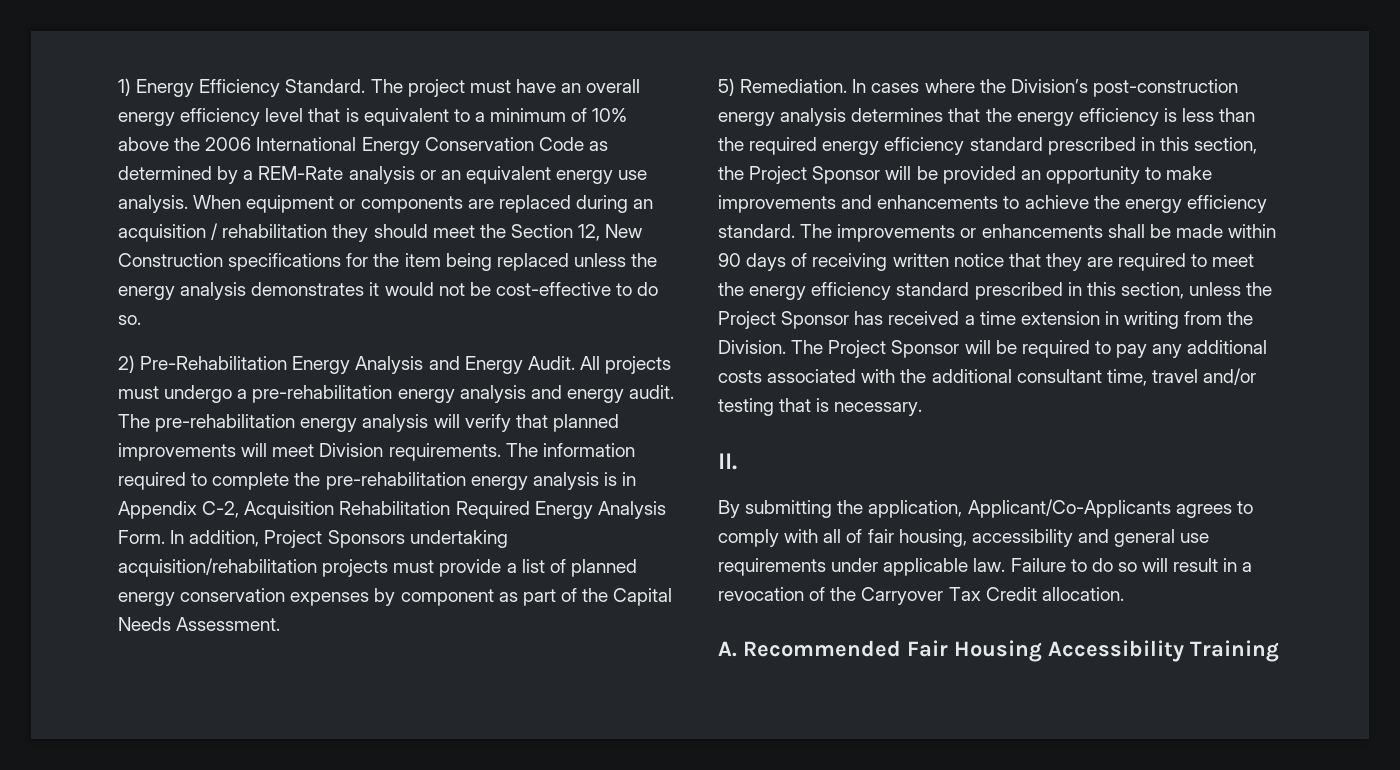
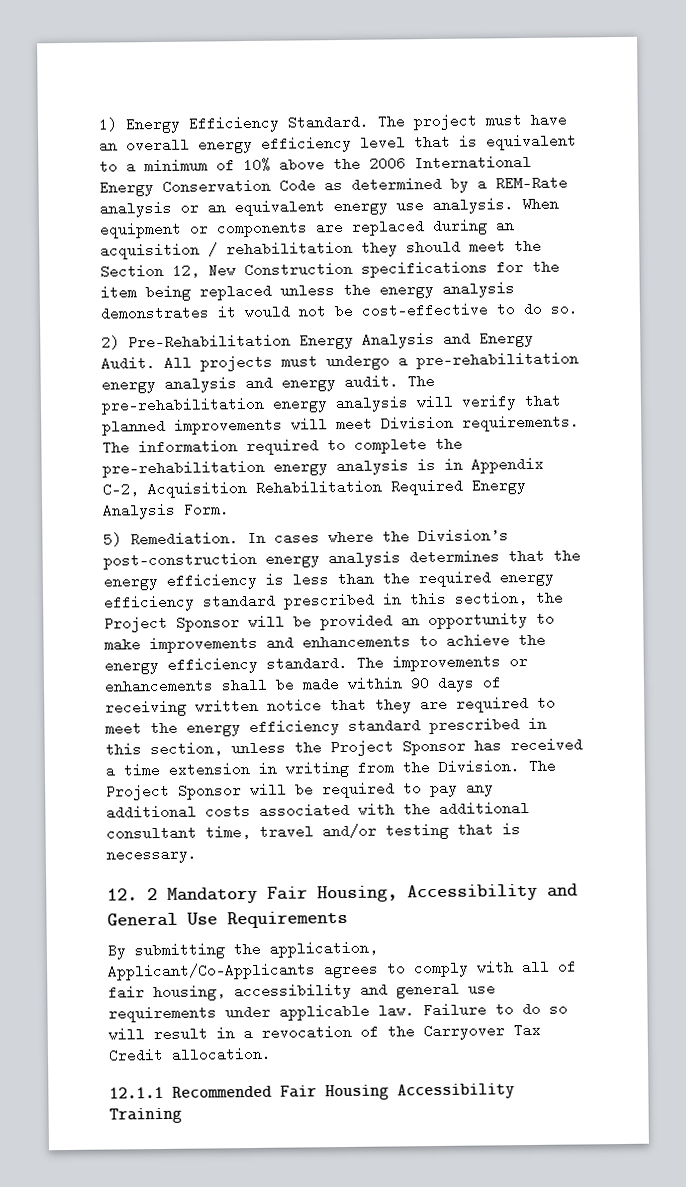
- In addition, Project Sponsors undertaking acquisition/rehabilitation projects must provide a list of planned energy conservation expenses by component as part of the Capital Needs Assessment.
- II.
+ 12. 2 Mandatory Fair Housing, Accessibility and General Use Requirements
- A. Recommended Fair Housing Accessibility Training
+ 12.1.1 Recommended Fair Housing Accessibility Training

